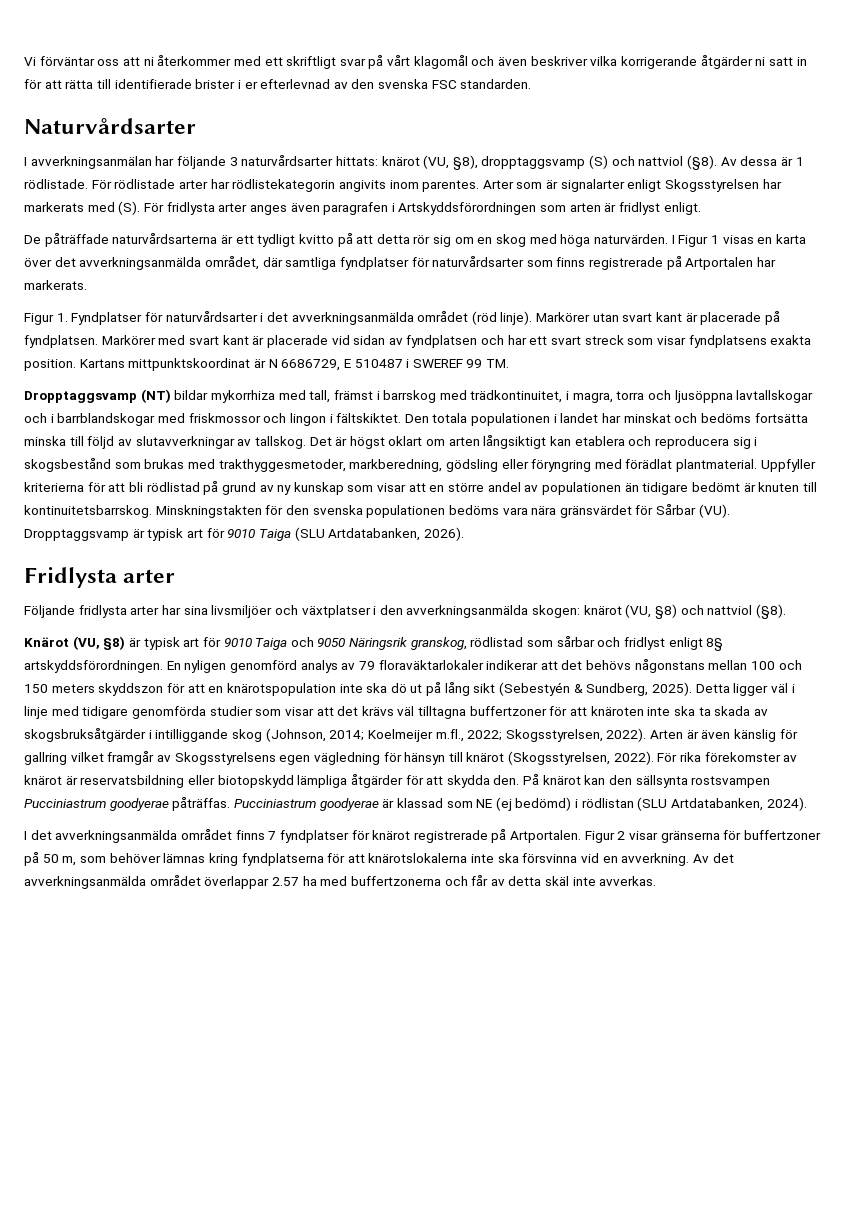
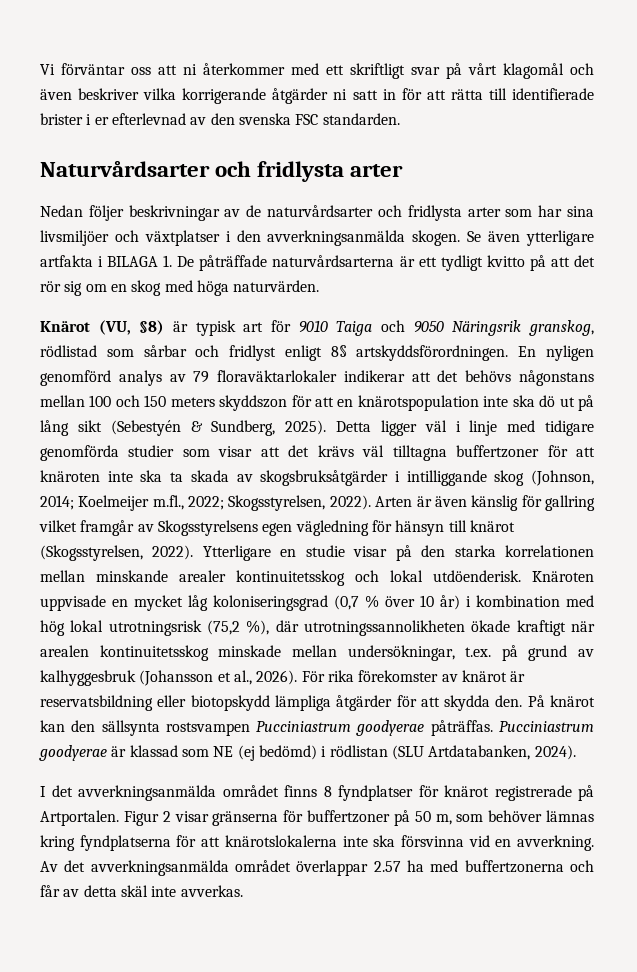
- Naturvårdsarter
- I avverkningsanmälan har följande 3 naturvårdsarter hittats: knärot (VU, §8), dropptaggsvamp (S) och nattviol (§8). Av dessa är 1 rödlistade. För rödlistade arter har rödlistekategorin angivits inom parentes. Arter som är signalarter enligt Skogsstyrelsen har markerats med (S). För fridlysta arter anges även paragrafen i Artskyddsförordningen som arten är fridlyst enligt.
- De påträffade naturvårdsarterna är ett tydligt kvitto på att detta rör sig om en skog med höga naturvärden. I Figur 1 visas en karta över det avverkningsanmälda området, där samtliga fyndplatser för naturvårdsarter som finns registrerade på Artportalen har markerats.
- Figur 1. Fyndplatser för naturvårdsarter i det avverkningsanmälda området (röd linje). Markörer utan svart kant är placerade på fyndplatsen. Markörer med svart kant är placerade vid sidan av fyndplatsen och har ett svart streck som visar fyndplatsens exakta position. Kartans mittpunktskoordinat är N 6686729, E 510487 i SWEREF 99 TM.
- Dropptaggsvamp (NT) bildar mykorrhiza med tall, främst i barrskog med trädkontinuitet, i magra, torra och ljusöppna lavtallskogar och i barrblandskogar med friskmossor och lingon i fältskiktet. Den totala populationen i landet har minskat och bedöms fortsätta minska till följd av slutavverkningar av tallskog. Det är högst oklart om arten långsiktigt kan etablera och reproducera sig i skogsbestånd som brukas med trakthyggesmetoder, markberedning, gödsling eller föryngring med förädlat plantmaterial. Uppfyller kriterierna för att bli rödlistad på grund av ny kunskap som visar att en större andel av populationen än tidigare bedömt är knuten till kontinuitetsbarrskog. Minskningstakten för den svenska populationen bedöms vara nära gränsvärdet för Sårbar (VU). Dropptaggsvamp är typisk art för 9010 Taiga (SLU Artdatabanken, 2026).
- Fridlysta arter
- Följande fridlysta arter har sina livsmiljöer och växtplatser i den avverkningsanmälda skogen: knärot (VU, §8) och nattviol (§8).
+ Naturvårdsarter och fridlysta arter
+ Nedan följer beskrivningar av de naturvårdsarter och fridlysta arter som har sina livsmiljöer och växtplatser i den avverkningsanmälda skogen. Se även ytterligare artfakta i BILAGA 1. De påträffade naturvårdsarterna är ett tydligt kvitto på att det rör sig om en skog med höga naturvärden.
+ Ytterligare en studie visar på den starka korrelationen mellan minskande arealer kontinuitetsskog och lokal utdöenderisk. Knäroten uppvisade en mycket låg koloniseringsgrad (0,7 % över 10 år) i kombination med hög lokal utrotningsrisk (75,2 %), där utrotningssannolikheten ökade kraftigt när arealen kontinuitetsskog minskade mellan undersökningar, t.ex. på grund av kalhyggesbruk (Johansson et al., 2026).
- I det avverkningsanmälda området finns 7 fyndplatser för knärot registrerade på Artportalen.
+ I det avverkningsanmälda området finns 8 fyndplatser för knärot registrerade på Artportalen.

